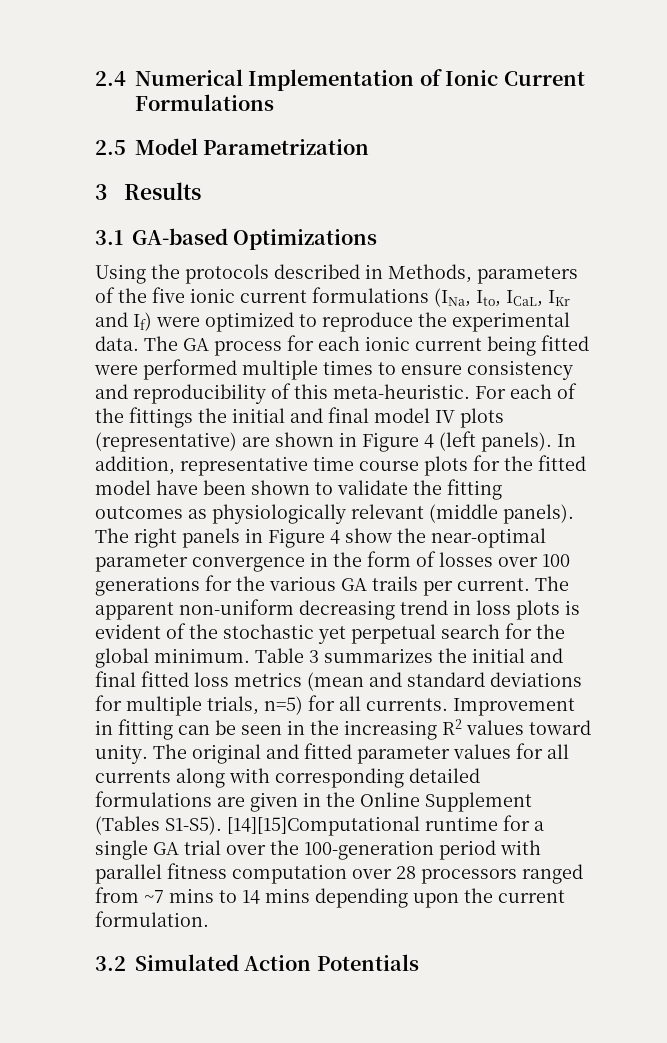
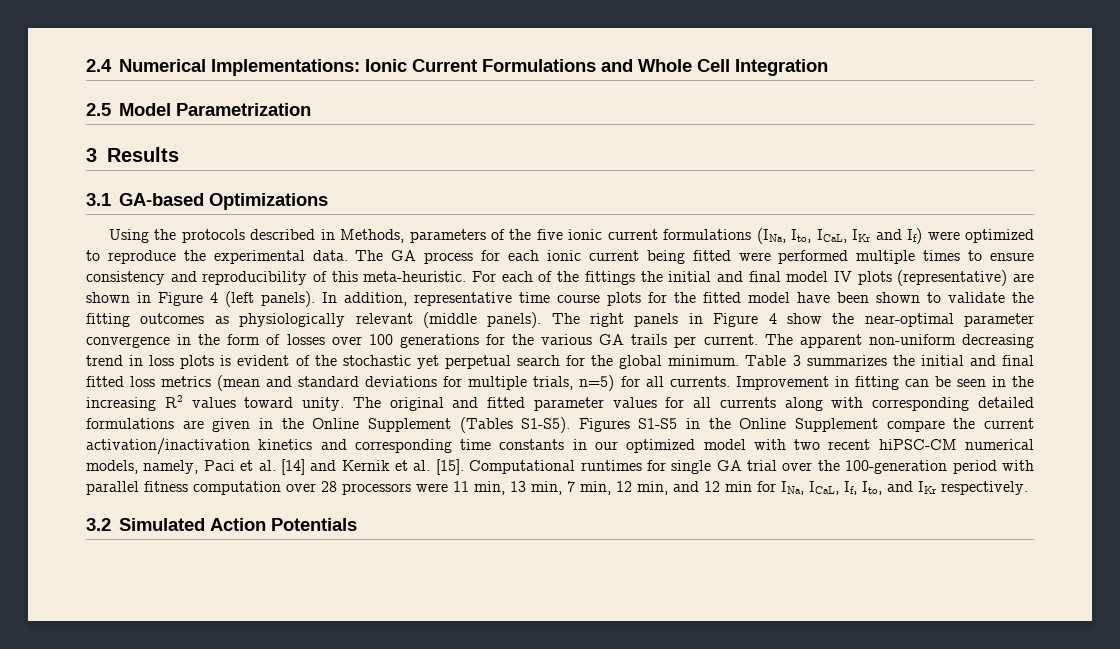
- 2.4 Numerical Implementation of Ionic Current Formulations
+ 2.4 Numerical Implementations: Ionic Current Formulations and Whole Cell Integration
- [14][15]Computational runtime for a single GA trial over the 100-generation period with parallel fitness computation over 28 processors ranged from ~7 mins to 14 mins depending upon the current formulation.
+ Figures S1-S5 in the Online Supplement compare the current activation/inactivation kinetics and corresponding time constants in our optimized model with two recent hiPSC-CM numerical models, namely, Paci et al. [14] and Kernik et al. [15]. Computational runtimes for single GA trial over the 100-generation period with parallel fitness computation over 28 processors were 11 min, 13 min, 7 min, 12 min, and 12 min for INa, ICaL, If, Ito, and IKr respectively.

